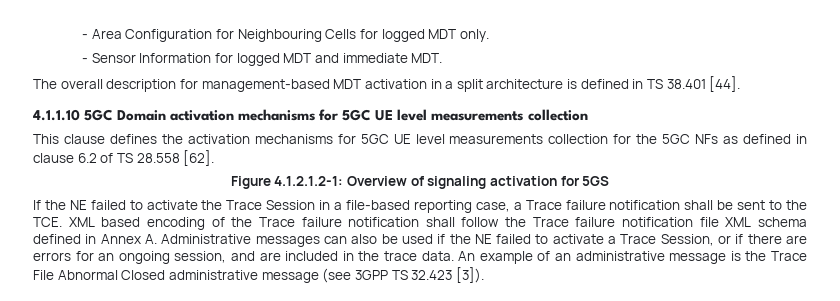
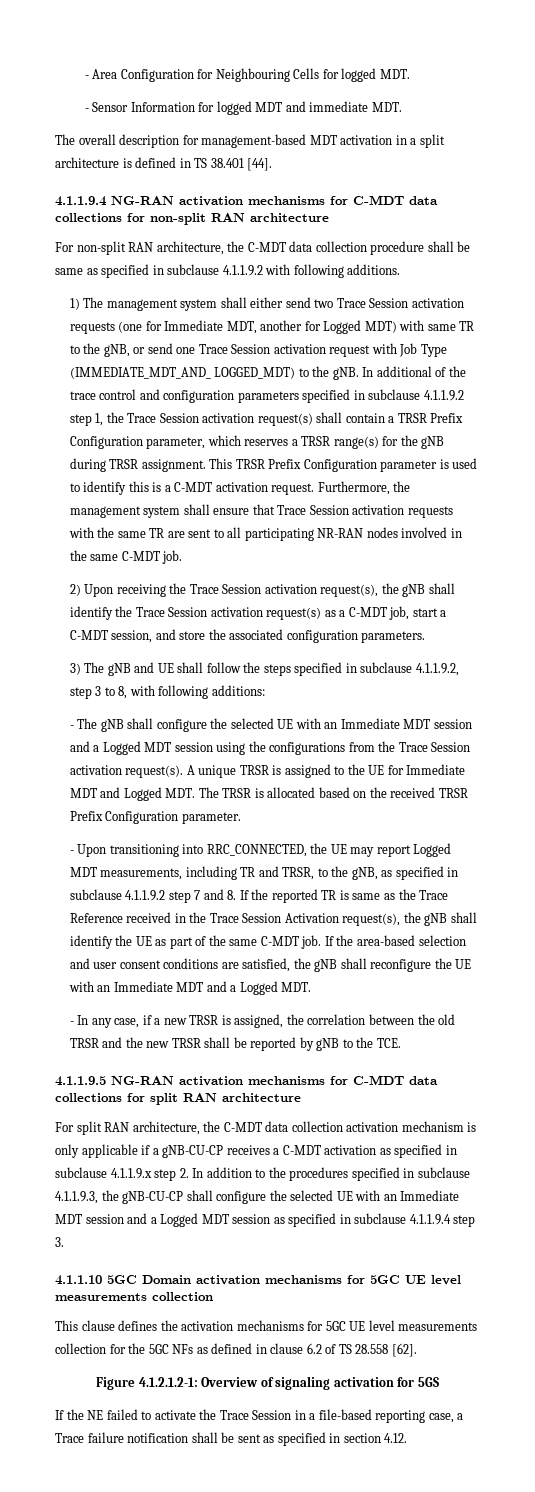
- - Area Configuration for Neighbouring Cells for logged MDT only.
+ - Area Configuration for Neighbouring Cells for logged MDT.
+ 4.1.1.9.4 NG-RAN activation mechanisms for C-MDT data collections for non-split RAN architecture
+ For non-split RAN architecture, the C-MDT data collection procedure shall be same as specified in subclause 4.1.1.9.2 with following additions.
+ 1) The management system shall either send two Trace Session activation requests (one for Immediate MDT, another for Logged MDT) with same TR to the gNB, or send one Trace Session activation request with Job Type (IMMEDIATE_MDT_AND_ LOGGED_MDT) to the gNB. In additional of the trace control and configuration parameters specified in subclause 4.1.1.9.2 step 1, the Trace Session activation request(s) shall contain a TRSR Prefix Configuration parameter, which reserves a TRSR range(s) for the gNB during TRSR assignment. This TRSR Prefix Configuration parameter is used to identify this is a C-MDT activation request. Furthermore, the management system shall ensure that Trace Session activation requests with the same TR are sent to all participating NR-RAN nodes involved in the same C-MDT job.
+ 2) Upon receiving the Trace Session activation request(s), the gNB shall identify the Trace Session activation request(s) as a C-MDT job, start a C-MDT session, and store the associated configuration parameters.
+ 3) The gNB and UE shall follow the steps specified in subclause 4.1.1.9.2, step 3 to 8, with following additions:
+ - The gNB shall configure the selected UE with an Immediate MDT session and a Logged MDT session using the configurations from the Trace Session activation request(s). A unique TRSR is assigned to the UE for Immediate MDT and Logged MDT. The TRSR is allocated based on the received TRSR Prefix Configuration parameter.
+ - Upon transitioning into RRC_CONNECTED, the UE may report Logged MDT measurements, including TR and TRSR, to the gNB, as specified in subclause 4.1.1.9.2 step 7 and 8. If the reported TR is same as the Trace Reference received in the Trace Session Activation request(s), the gNB shall identify the UE as part of the same C-MDT job. If the area-based selection and user consent conditions are satisfied, the gNB shall reconfigure the UE with an Immediate MDT and a Logged MDT.
+ - In any case, if a new TRSR is assigned, the correlation between the old TRSR and the new TRSR shall be reported by gNB to the TCE.
+ 4.1.1.9.5 NG-RAN activation mechanisms for C-MDT data collections for split RAN architecture
+ For split RAN architecture, the C-MDT data collection activation mechanism is only applicable if a gNB-CU-CP receives a C-MDT activation as specified in subclause 4.1.1.9.x step 2. In addition to the procedures specified in subclause 4.1.1.9.3, the gNB-CU-CP shall configure the selected UE with an Immediate MDT session and a Logged MDT session as specified in subclause 4.1.1.9.4 step 3.
- If the NE failed to activate the Trace Session in a file-based reporting case, a Trace failure notification shall be sent to the TCE. XML based encoding of the Trace failure notification shall follow the Trace failure notification file XML schema defined in Annex A. Administrative messages can also be used if the NE failed to activate a Trace Session, or if there are errors for an ongoing session, and are included in the trace data. An example of an administrative message is the Trace File Abnormal Closed administrative message (see 3GPP TS 32.423 [3]).
+ If the NE failed to activate the Trace Session in a file-based reporting case, a Trace failure notification shall be sent as specified in section 4.12.

